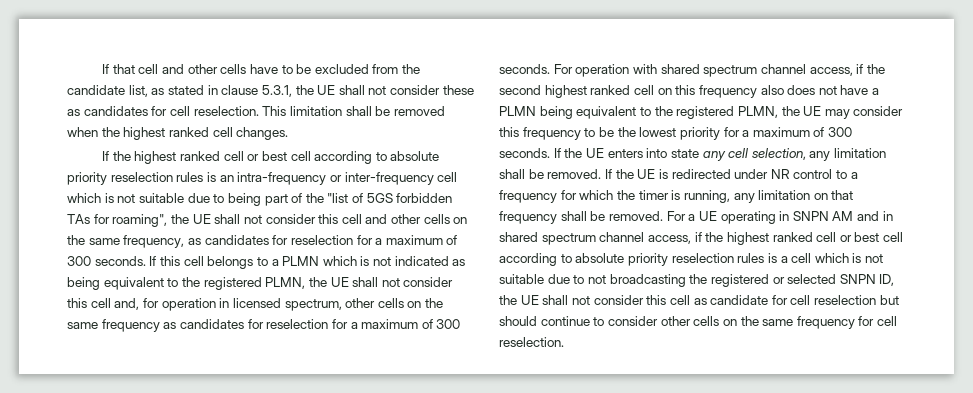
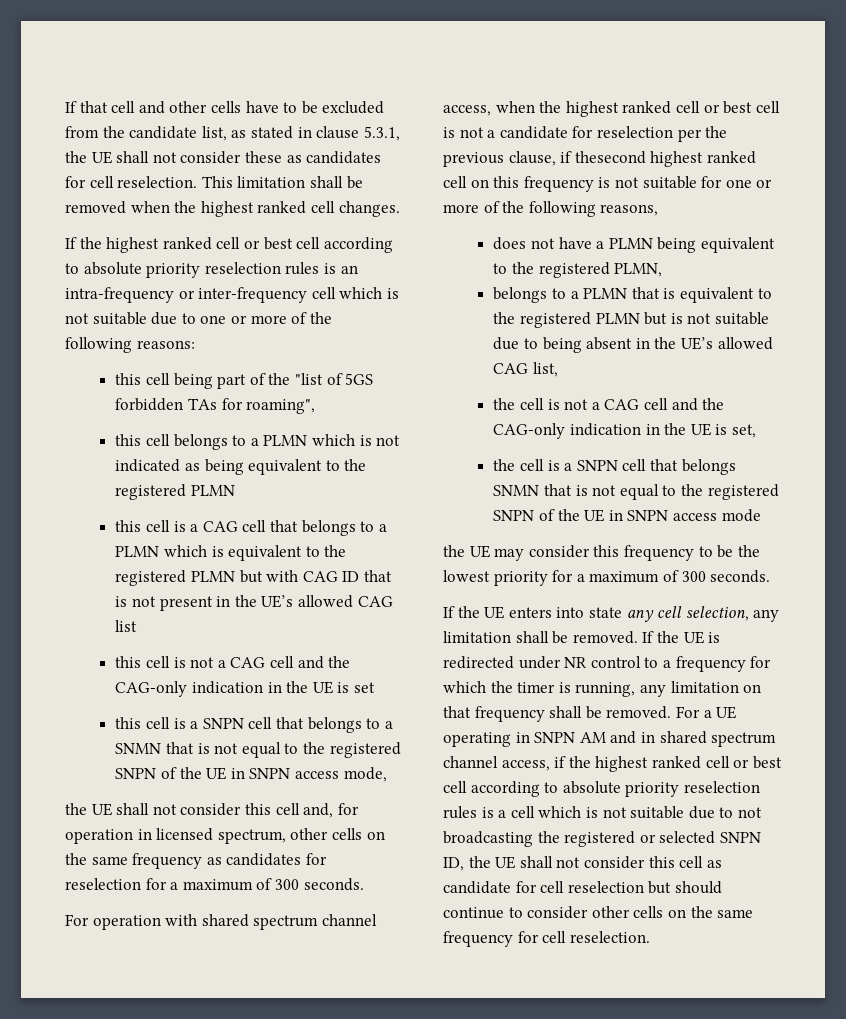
- If the highest ranked cell or best cell according to absolute priority reselection rules is an intra-frequency or inter-frequency cell which is not suitable due to being part of the "list of 5GS forbidden TAs for roaming", the UE shall not consider this cell and other cells on the same frequency, as candidates for reselection for a maximum of 300 seconds. If this cell belongs to a PLMN which is not indicated as being equivalent to the registered PLMN, the UE shall not consider this cell and, for operation in licensed spectrum, other cells on the same frequency as candidates for reselection for a maximum of 300 seconds. For operation with shared spectrum channel access, if the second highest ranked cell on this frequency also does not have a PLMN being equivalent to the registered PLMN, the UE may consider this frequency to be the lowest priority for a maximum of 300 seconds. If the UE enters into state any cell selection, any limitation shall be removed.
+ If the highest ranked cell or best cell according to absolute priority reselection rules is an intra-frequency or inter-frequency cell which is not suitable due to one or more of the following reasons:
+ this cell being part of the "list of 5GS forbidden TAs for roaming",
+ this cell belongs to a PLMN which is not indicated as being equivalent to the registered PLMN
+ this cell is a CAG cell that belongs to a PLMN which is equivalent to the registered PLMN but with CAG ID that is not present in the UE’s allowed CAG list
+ this cell is not a CAG cell and the CAG-only indication in the UE is set
+ this cell is a SNPN cell that belongs to a SNMN that is not equal to the registered SNPN of the UE in SNPN access mode,
+ the UE shall not consider this cell and, for operation in licensed spectrum, other cells on the same frequency as candidates for reselection for a maximum of 300 seconds.
+ For operation with shared spectrum channel access, when the highest ranked cell or best cell is not a candidate for reselection per the previous clause, if thesecond highest ranked cell on this frequency is not suitable for one or more of the following reasons,
+ does not have a PLMN being equivalent to the registered PLMN,
+ belongs to a PLMN that is equivalent to the registered PLMN but is not suitable due to being absent in the UE’s allowed CAG list,
+ the cell is not a CAG cell and the CAG-only indication in the UE is set,
+ the cell is a SNPN cell that belongs SNMN that is not equal to the registered SNPN of the UE in SNPN access mode
+ the UE may consider this frequency to be the lowest priority for a maximum of 300 seconds.
+ If the UE enters into state any cell selection, any limitation shall be removed.

